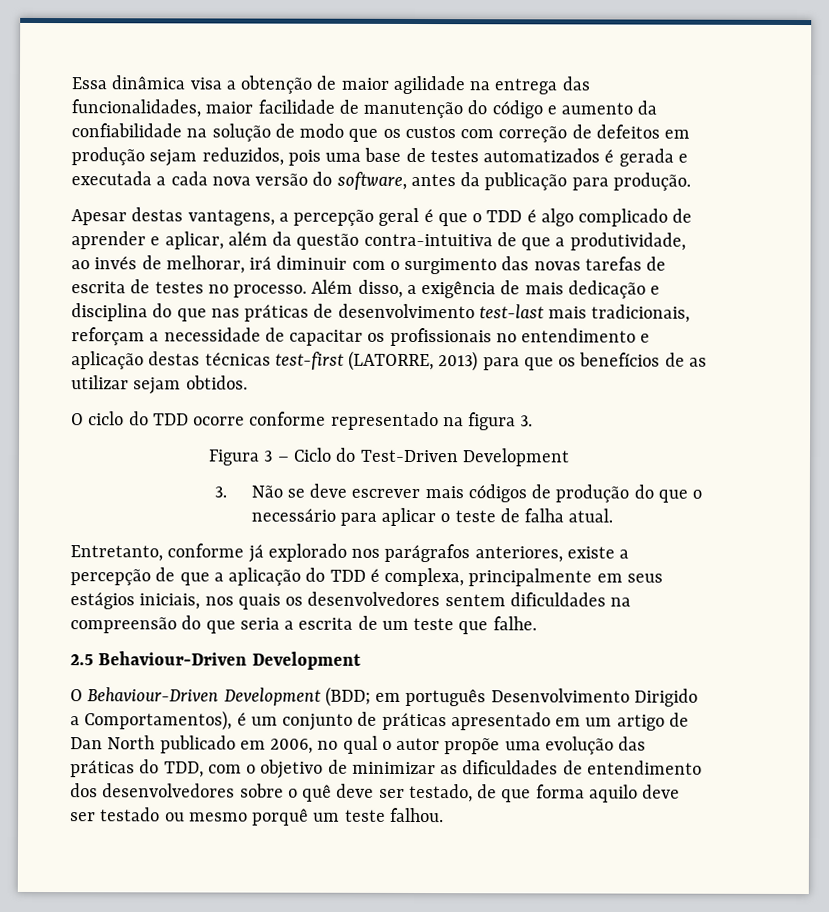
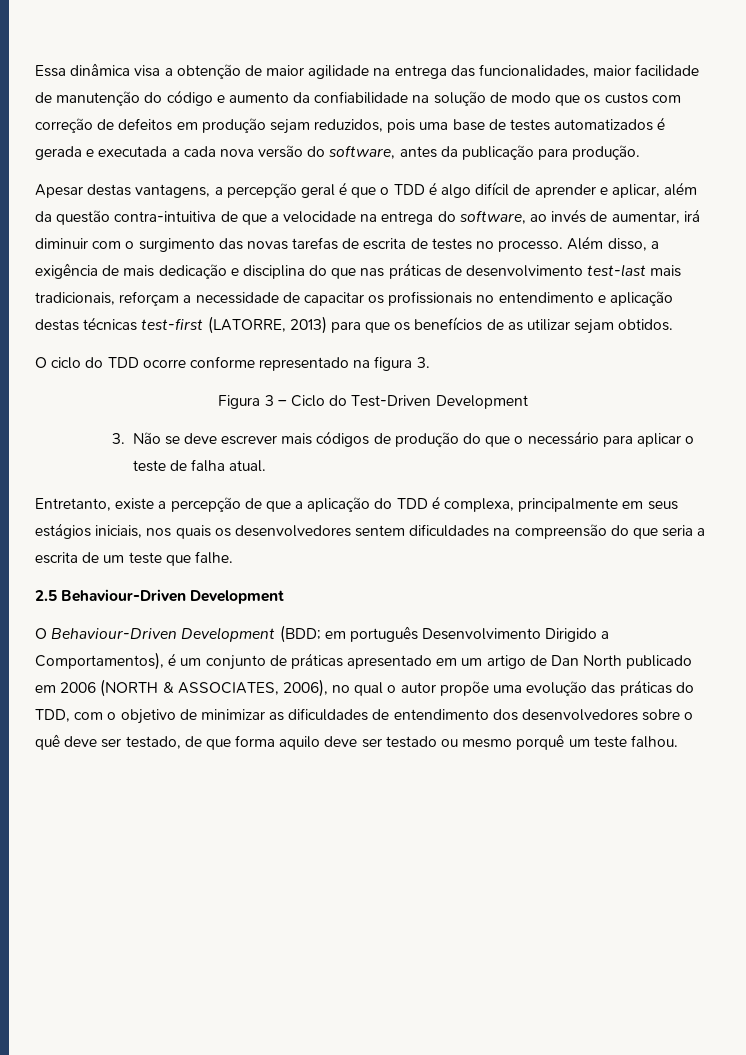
- Apesar destas vantagens, a percepção geral é que o TDD é algo complicado de aprender e aplicar, além da questão contra-intuitiva de que a produtividade, ao invés de melhorar, irá diminuir com o surgimento das novas tarefas de escrita de testes no processo.
+ Apesar destas vantagens, a percepção geral é que o TDD é algo difícil de aprender e aplicar, além da questão contra-intuitiva de que a velocidade na entrega do software, ao invés de aumentar, irá diminuir com o surgimento das novas tarefas de escrita de testes no processo.
- Entretanto, conforme já explorado nos parágrafos anteriores, existe a percepção de que a aplicação do TDD é complexa, principalmente em seus estágios iniciais, nos quais os desenvolvedores sentem dificuldades na compreensão do que seria a escrita de um teste que falhe.
+ Entretanto, existe a percepção de que a aplicação do TDD é complexa, principalmente em seus estágios iniciais, nos quais os desenvolvedores sentem dificuldades na compreensão do que seria a escrita de um teste que falhe.
- em português Desenvolvimento Dirigido a Comportamentos), é um conjunto de práticas apresentado em um artigo de Dan North publicado em 2006, no qual o autor propõe uma evolução das práticas do TDD, com o objetivo de minimizar as dificuldades de entendimento dos desenvolvedores sobre o quê deve ser testado, de que forma aquilo deve ser testado ou mesmo porquê um teste falhou.
+ em português Desenvolvimento Dirigido a Comportamentos), é um conjunto de práticas apresentado em um artigo de Dan North publicado em 2006 (NORTH & ASSOCIATES, 2006), no qual o autor propõe uma evolução das práticas do TDD, com o objetivo de minimizar as dificuldades de entendimento dos desenvolvedores sobre o quê deve ser testado, de que forma aquilo deve ser testado ou mesmo porquê um teste falhou.

